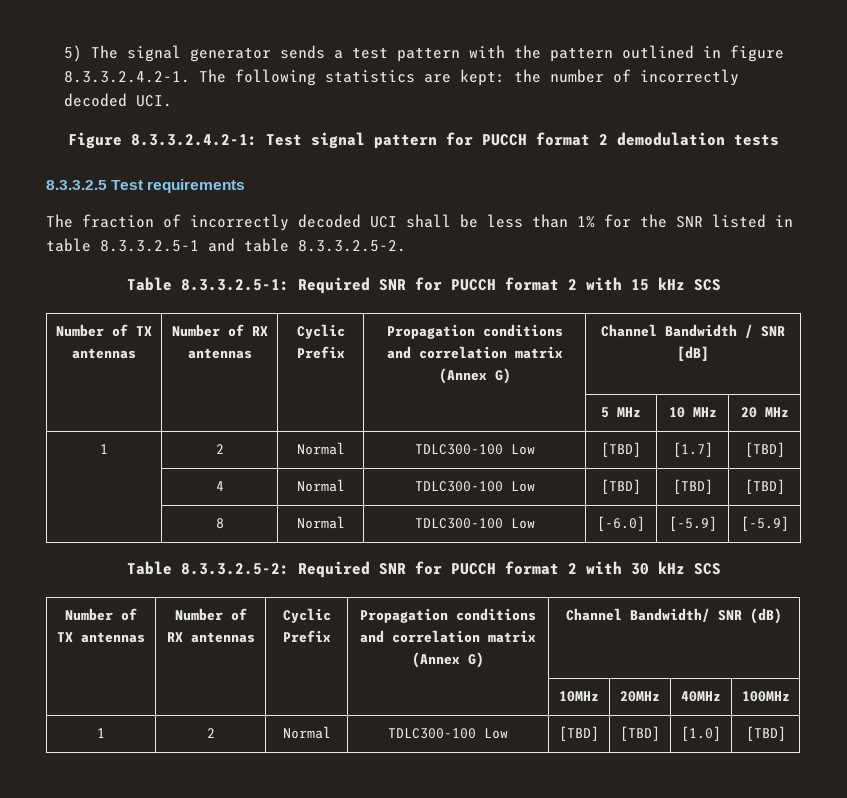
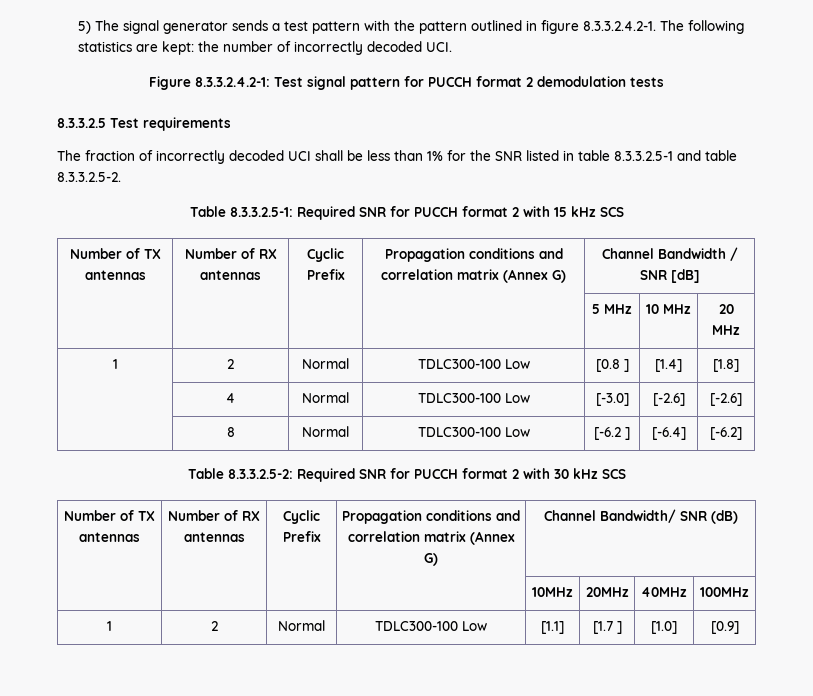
- 1 | 2 | Normal | TDLC300-100 Low | [TBD] | [1.7] | [TBD]
+ 1 | 2 | Normal | TDLC300-100 Low | [0.8 ] | [1.4] | [1.8]
- | 4 | Normal | TDLC300-100 Low | [TBD] | [TBD] | [TBD]
+ | 4 | Normal | TDLC300-100 Low | [-3.0] | [-2.6] | [-2.6]
- | 8 | Normal | TDLC300-100 Low | [-6.0] | [-5.9] | [-5.9]
+ | 8 | Normal | TDLC300-100 Low | [-6.2 ] | [-6.4] | [-6.2]
- 1 | 2 | Normal | TDLC300-100 Low | [TBD] | [TBD] | [1.0] | [TBD]
+ 1 | 2 | Normal | TDLC300-100 Low | [1.1] | [1.7 ] | [1.0] | [0.9]

